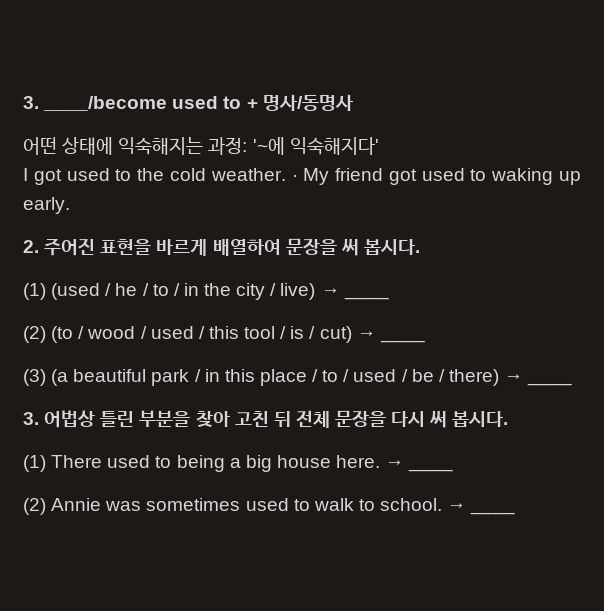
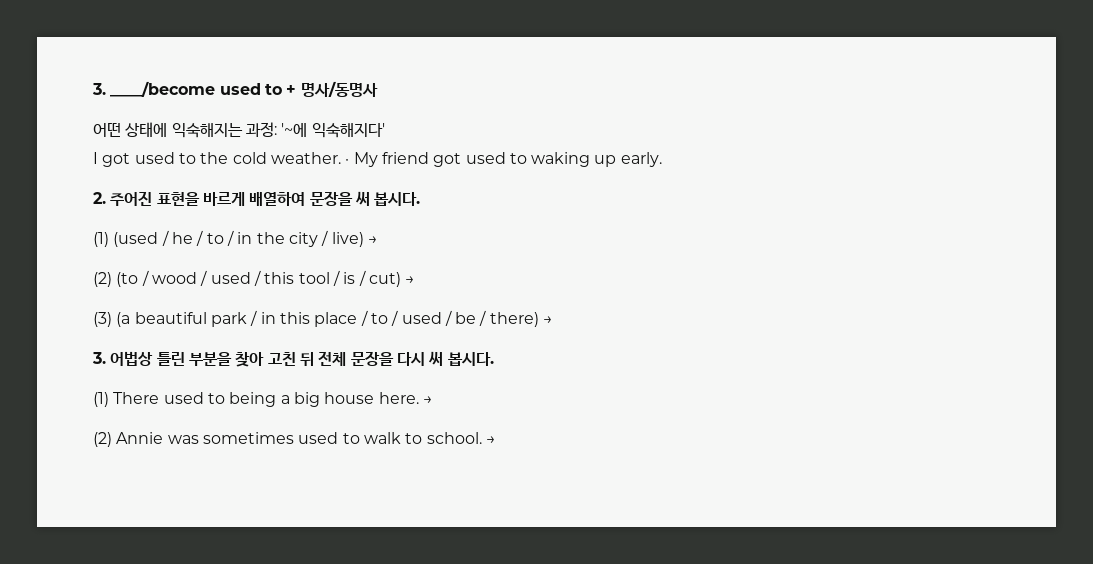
- (1) (used / he / to / in the city / live) → ____
+ (1) (used / he / to / in the city / live) →
- (2) (to / wood / used / this tool / is / cut) → ____
+ (2) (to / wood / used / this tool / is / cut) →
- (3) (a beautiful park / in this place / to / used / be / there) → ____
+ (3) (a beautiful park / in this place / to / used / be / there) →
- (1) There used to being a big house here. → ____
+ (1) There used to being a big house here. →
- (2) Annie was sometimes used to walk to school. → ____
+ (2) Annie was sometimes used to walk to school. →

